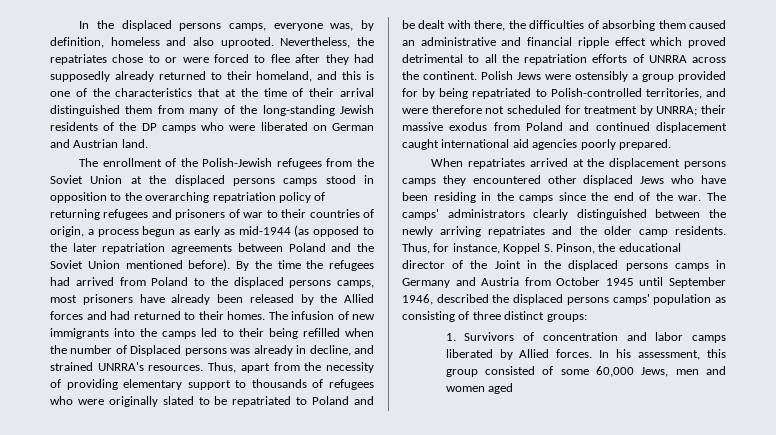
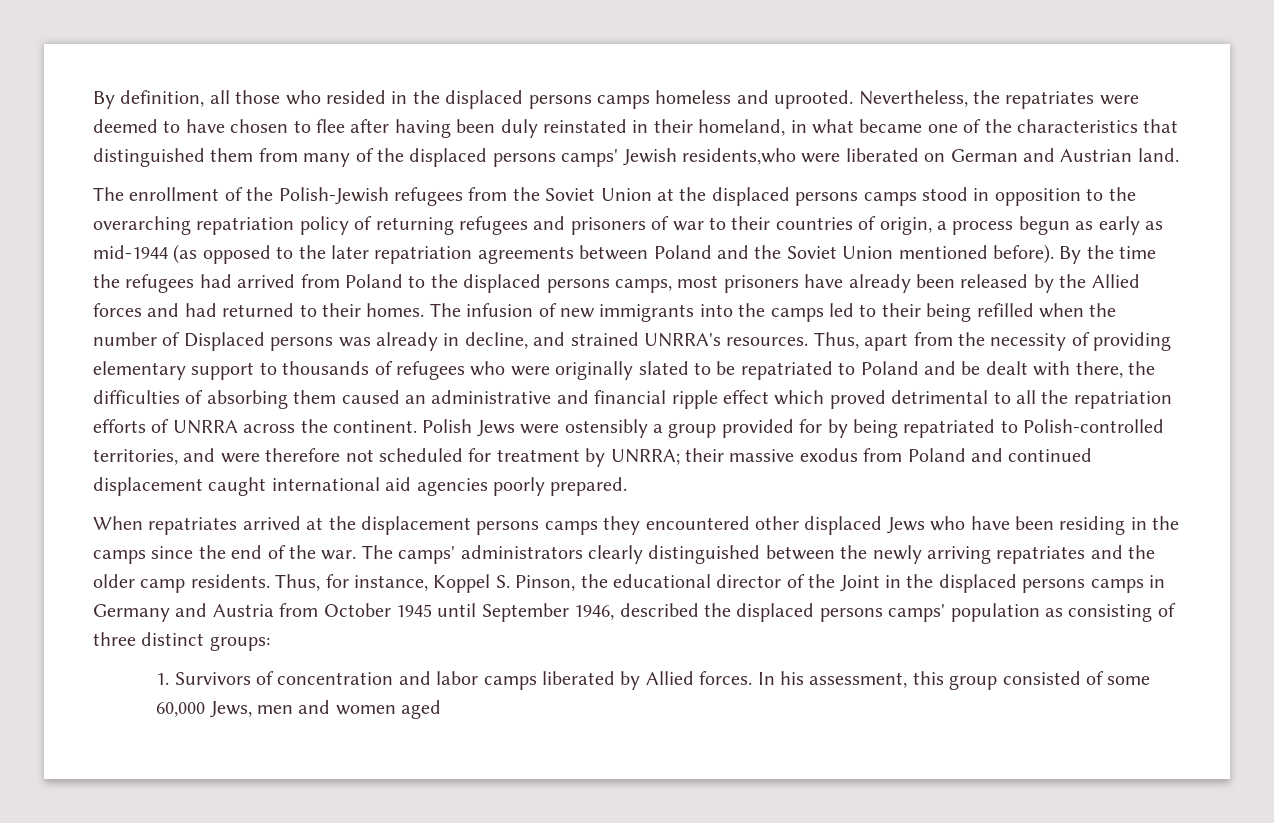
- In the displaced persons camps, everyone was, by definition, homeless and also uprooted.
+ By definition, all those who resided in the displaced persons camps homeless and uprooted.
- Nevertheless, the repatriates chose to or were forced to flee after they had supposedly already returned to their homeland, and this is one of the characteristics that at the time of their arrival distinguished them from many of the long-standing Jewish residents of the DP camps who were liberated on German and Austrian land.
+ Nevertheless, the repatriates were deemed to have chosen to flee after having been duly reinstated in their homeland, in what became one of the characteristics that distinguished them from many of the displaced persons camps' Jewish residents,who were liberated on German and Austrian land.

